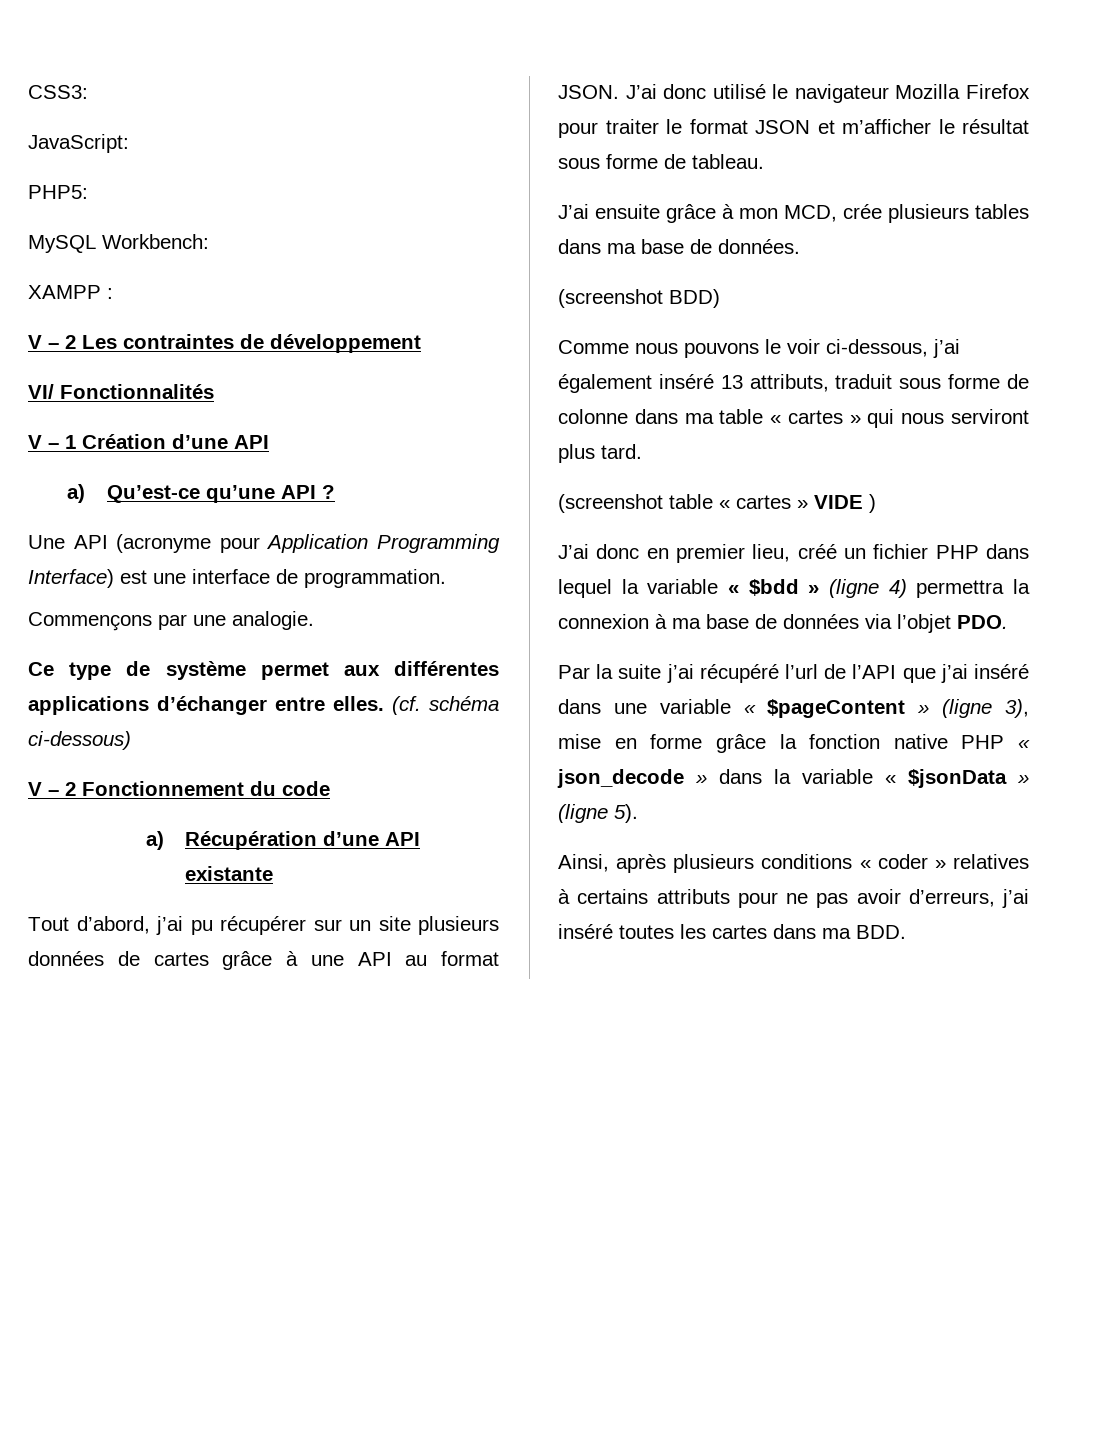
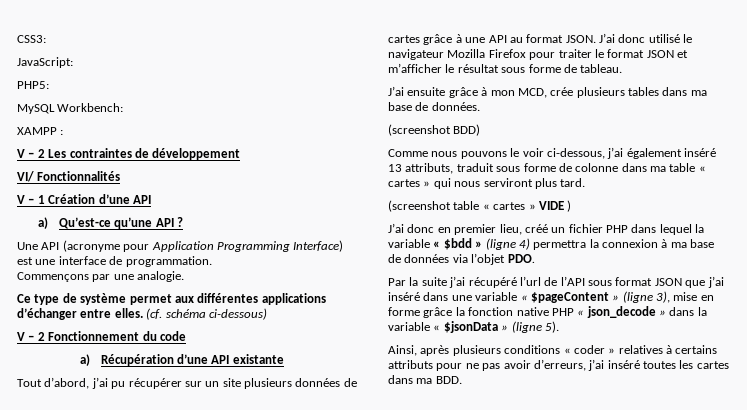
- Par la suite j’ai récupéré l’url de l’API que j’ai inséré dans une variable « $pageContent » (ligne 3), mise en forme grâce la fonction native PHP « json_decode » dans la variable « $jsonData » (ligne 5).
+ Par la suite j’ai récupéré l’url de l’API sous format JSON que j’ai inséré dans une variable « $pageContent » (ligne 3), mise en forme grâce la fonction native PHP « json_decode » dans la variable « $jsonData » (ligne 5).

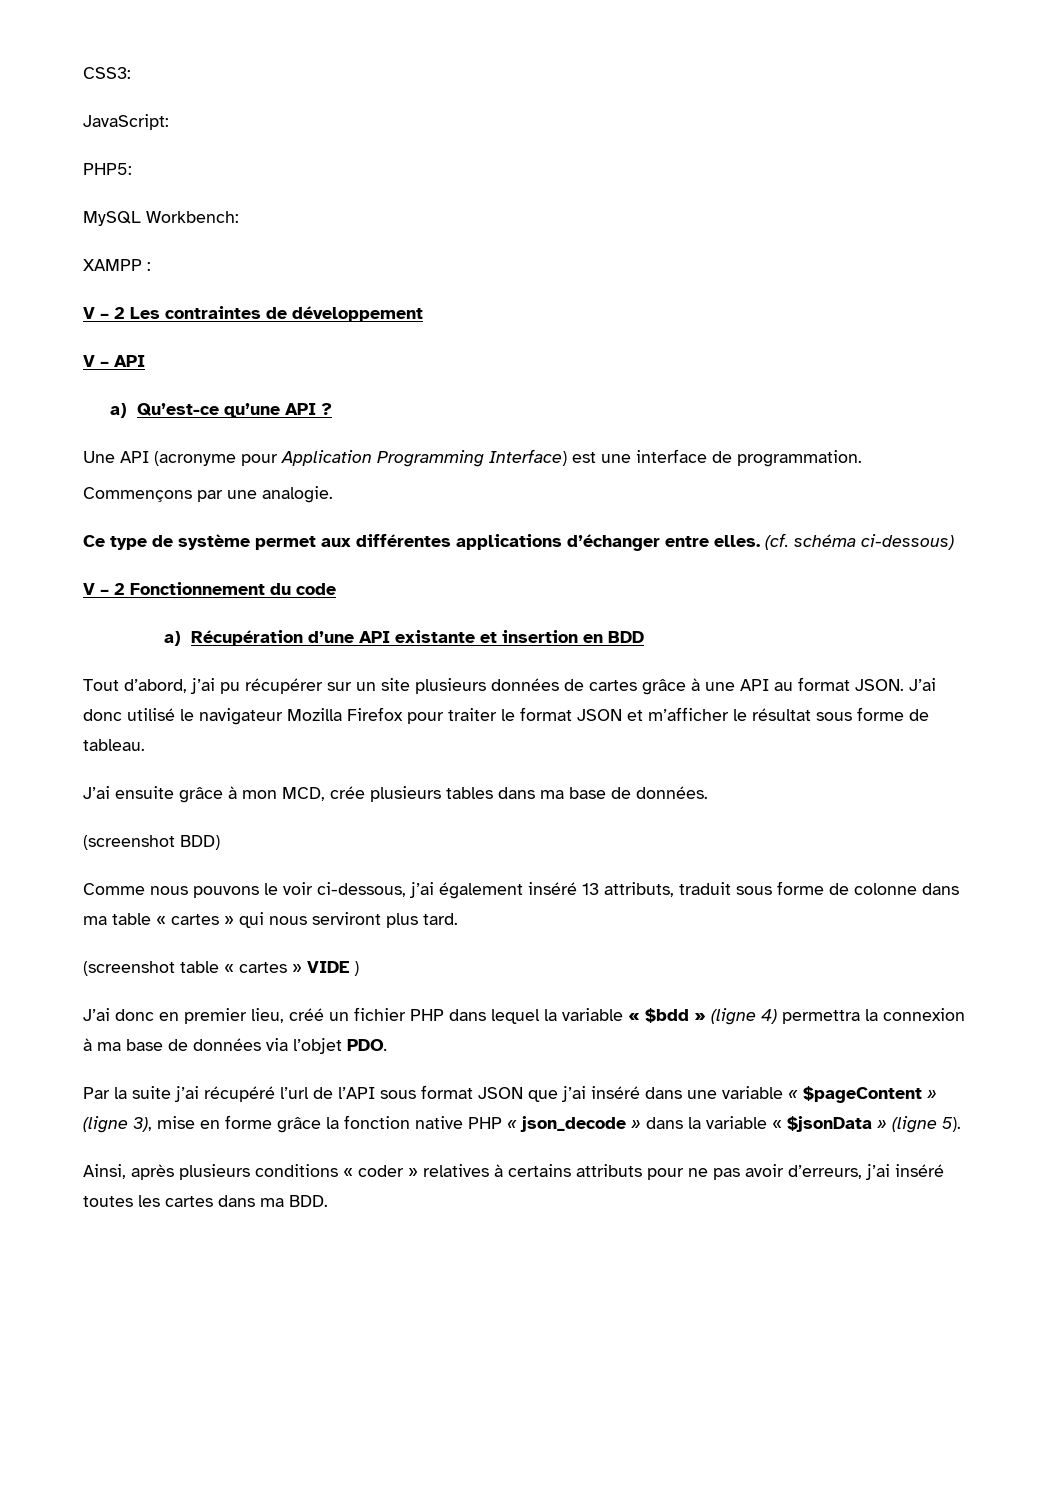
- VI/ Fonctionnalités
- V – 1 Création d’une API
+ V – API
- a) Récupération d’une API existante
+ a) Récupération d’une API existante et insertion en BDD

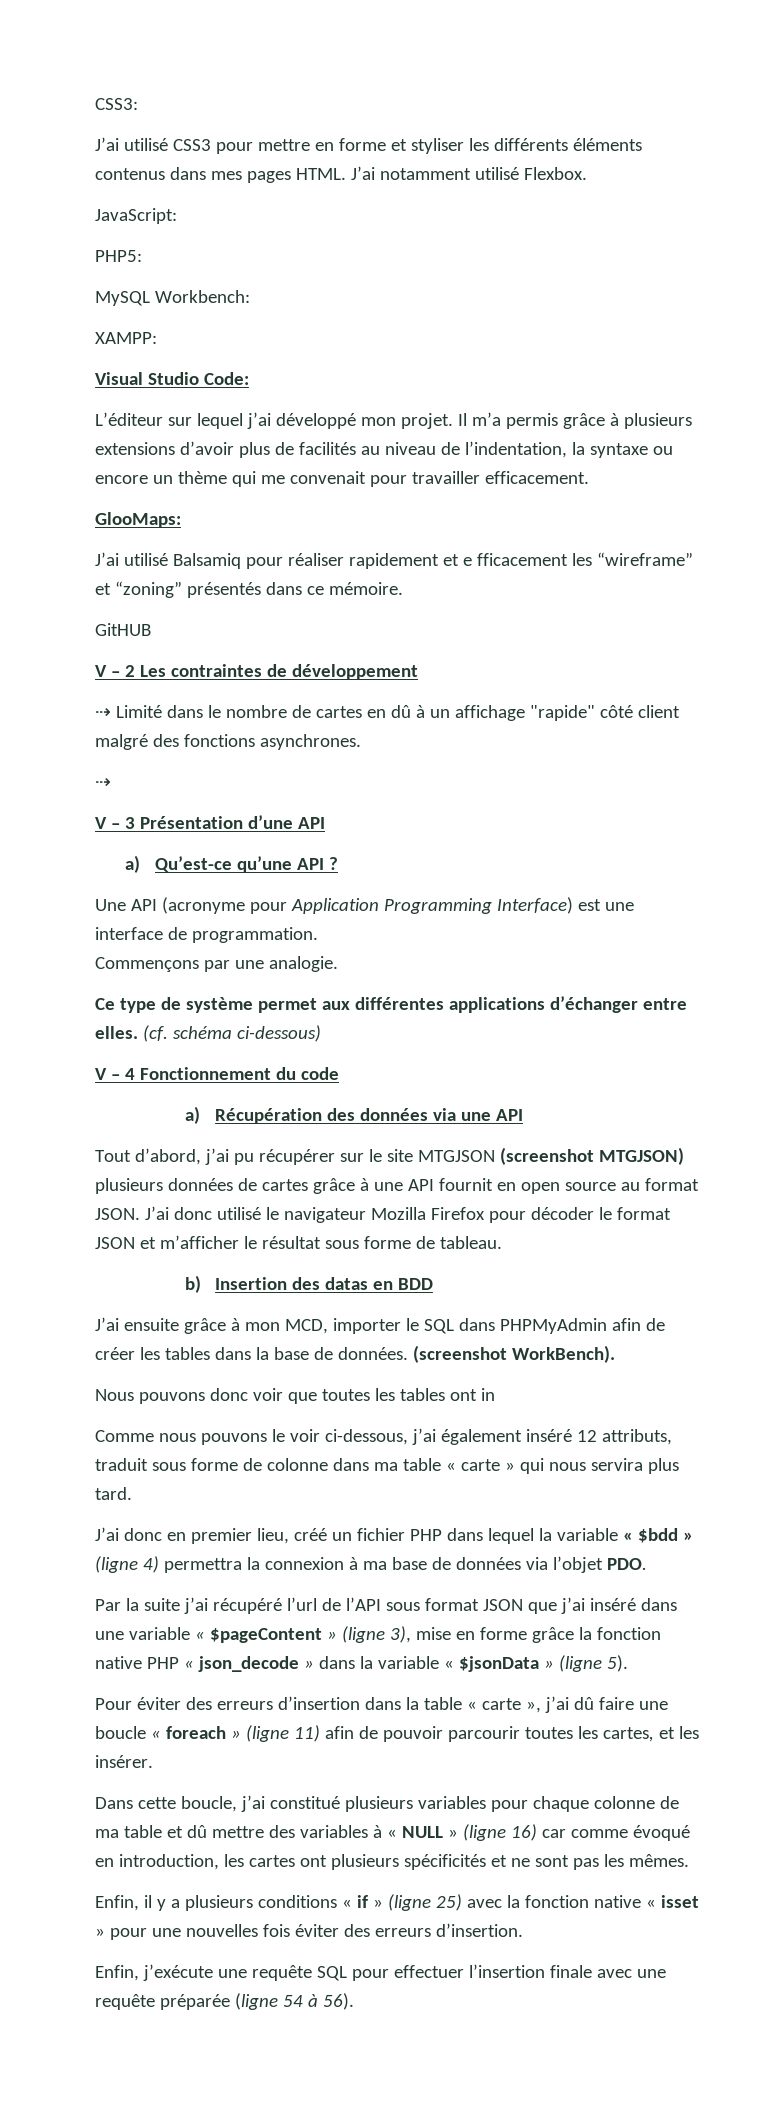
+ J’ai utilisé CSS3 pour mettre en forme et styliser les différents éléments contenus dans mes pages HTML. J’ai notamment utilisé Flexbox.
  JavaScript:
  PHP5:
  MySQL Workbench:
- XAMPP :
+ XAMPP:
+ Visual Studio Code:
+ L’éditeur sur lequel j’ai développé mon projet. Il m’a permis grâce à plusieurs extensions d’avoir plus de facilités au niveau de l’indentation, la syntaxe ou encore un thème qui me convenait pour travailler efficacement.
+ GlooMaps:
+ J’ai utilisé Balsamiq pour réaliser rapidement et e fficacement les “wireframe” et “zoning” présentés dans ce mémoire.
+ GitHUB
- V – API
+ ⇢ Limité dans le nombre de cartes en dû à un affichage "rapide" côté client malgré des fonctions asynchrones.
+ ⇢
+ V – 3 Présentation d’une API
- V – 2 Fonctionnement du code
+ V – 4 Fonctionnement du code
- a) Récupération d’une API existante et insertion en BDD
+ a) Récupération des données via une API
- Tout d’abord, j’ai pu récupérer sur un site plusieurs données de cartes grâce à une API au format JSON.
+ Tout d’abord, j’ai pu récupérer sur le site MTGJSON (screenshot MTGJSON) plusieurs données de cartes grâce à une API fournit en open source au format JSON.
- J’ai donc utilisé le navigateur Mozilla Firefox pour traiter le format JSON et m’afficher le résultat sous forme de tableau.
+ J’ai donc utilisé le navigateur Mozilla Firefox pour décoder le format JSON et m’afficher le résultat sous forme de tableau.
+ b) Insertion des datas en BDD
- J’ai ensuite grâce à mon MCD, crée plusieurs tables dans ma base de données.
- (screenshot BDD)
+ J’ai ensuite grâce à mon MCD, importer le SQL dans PHPMyAdmin afin de créer les tables dans la base de données. (screenshot WorkBench).
+ Nous pouvons donc voir que toutes les tables ont in
- Comme nous pouvons le voir ci-dessous, j’ai également inséré 13 attributs, traduit sous forme de colonne dans ma table « cartes » qui nous serviront plus tard.
+ Comme nous pouvons le voir ci-dessous, j’ai également inséré 12 attributs, traduit sous forme de colonne dans ma table « carte » qui nous servira plus tard.
- (screenshot table « cartes » VIDE )
- Ainsi, après plusieurs conditions « coder » relatives à certains attributs pour ne pas avoir d’erreurs, j’ai inséré toutes les cartes dans ma BDD.
+ Pour éviter des erreurs d’insertion dans la table « carte », j’ai dû faire une boucle « foreach » (ligne 11) afin de pouvoir parcourir toutes les cartes, et les insérer.
+ Dans cette boucle, j’ai constitué plusieurs variables pour chaque colonne de ma table et dû mettre des variables à « NULL » (ligne 16) car comme évoqué en introduction, les cartes ont plusieurs spécificités et ne sont pas les mêmes.
+ Enfin, il y a plusieurs conditions « if » (ligne 25) avec la fonction native « isset » pour une nouvelles fois éviter des erreurs d’insertion.
+ Enfin, j’exécute une requête SQL pour effectuer l’insertion finale avec une requête préparée (ligne 54 à 56).

